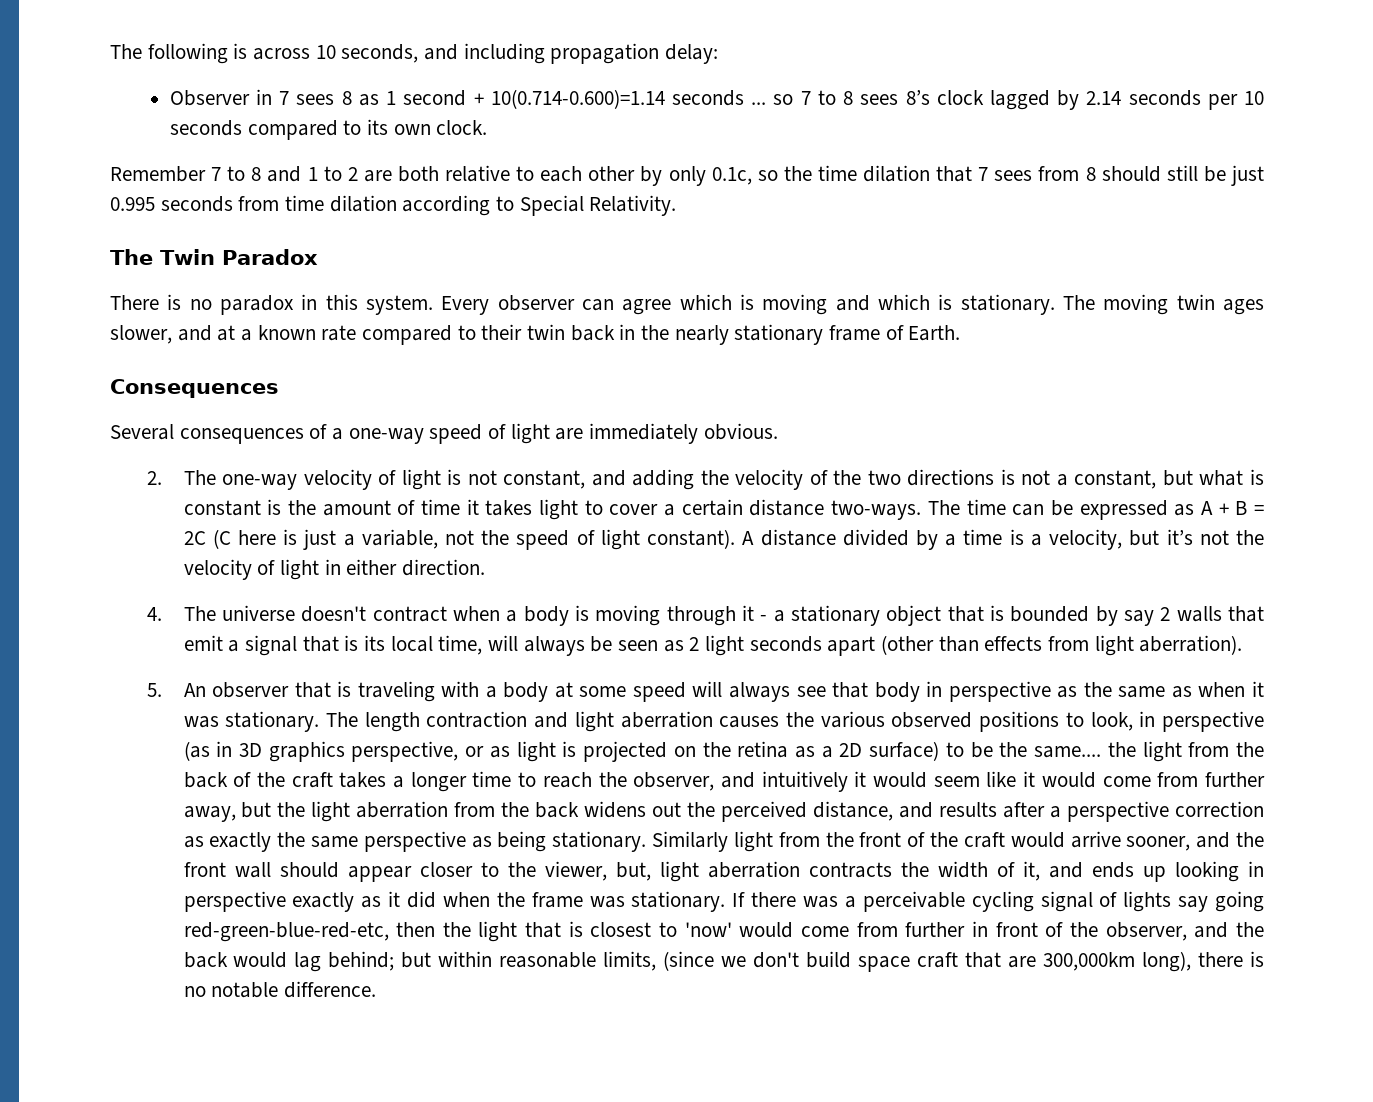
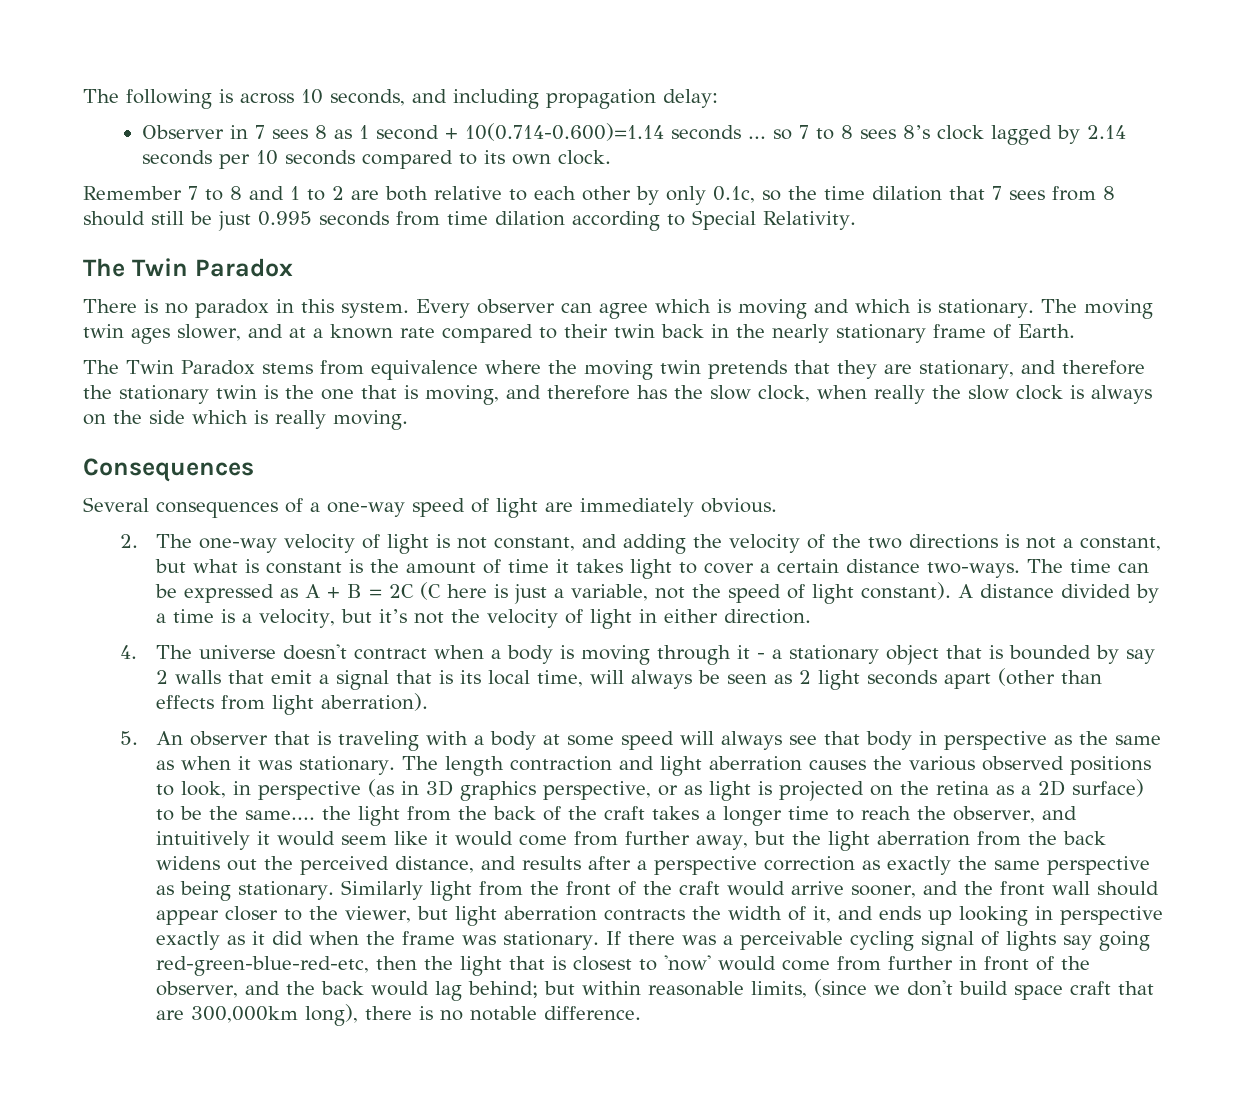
+ The Twin Paradox stems from equivalence where the moving twin pretends that they are stationary, and therefore the stationary twin is the one that is moving, and therefore has the slow clock, when really the slow clock is always on the side which is really moving.
- Similarly light from the front of the craft would arrive sooner, and the front wall should appear closer to the viewer, but, light aberration contracts the width of it, and ends up looking in perspective exactly as it did when the frame was stationary.
+ Similarly light from the front of the craft would arrive sooner, and the front wall should appear closer to the viewer, but light aberration contracts the width of it, and ends up looking in perspective exactly as it did when the frame was stationary.

